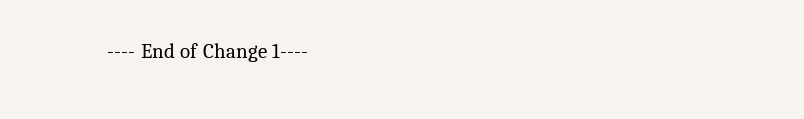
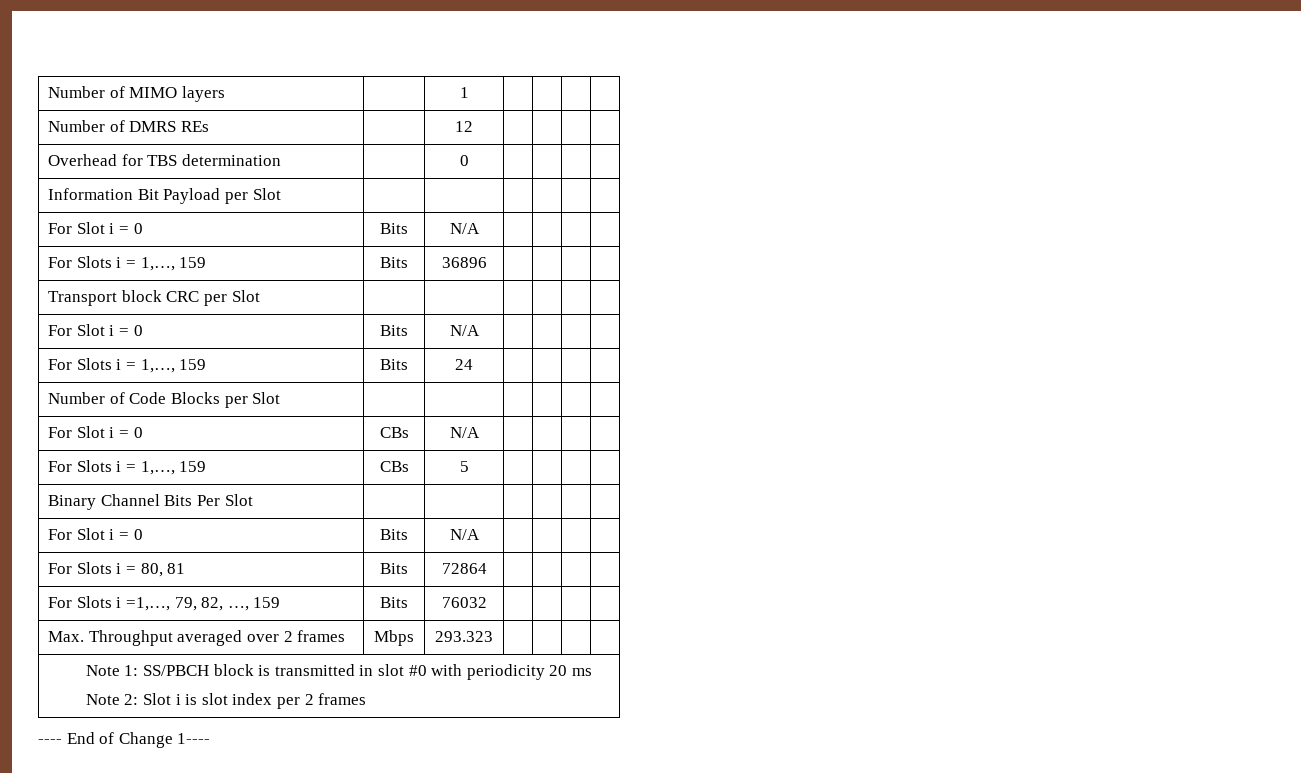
+ Number of MIMO layers | | 1 | | | |
+ Number of DMRS REs | | 12 | | | |
+ Overhead for TBS determination | | 0 | | | |
+ Information Bit Payload per Slot | | | | | |
+ For Slot i = 0 | Bits | N/A | | | |
+ For Slots i = 1,…, 159 | Bits | 36896 | | | |
+ Transport block CRC per Slot | | | | | |
+ For Slot i = 0 | Bits | N/A | | | |
+ For Slots i = 1,…, 159 | Bits | 24 | | | |
+ Number of Code Blocks per Slot | | | | | |
+ For Slot i = 0 | CBs | N/A | | | |
+ For Slots i = 1,…, 159 | CBs | 5 | | | |
+ Binary Channel Bits Per Slot | | | | | |
+ For Slot i = 0 | Bits | N/A | | | |
+ For Slots i = 80, 81 | Bits | 72864 | | | |
+ For Slots i =1,…, 79, 82, …, 159 | Bits | 76032 | | | |
+ Max. Throughput averaged over 2 frames | Mbps | 293.323 | | | |
+ Note 1: SS/PBCH block is transmitted in slot #0 with periodicity 20 ms
+ Note 2: Slot i is slot index per 2 frames

